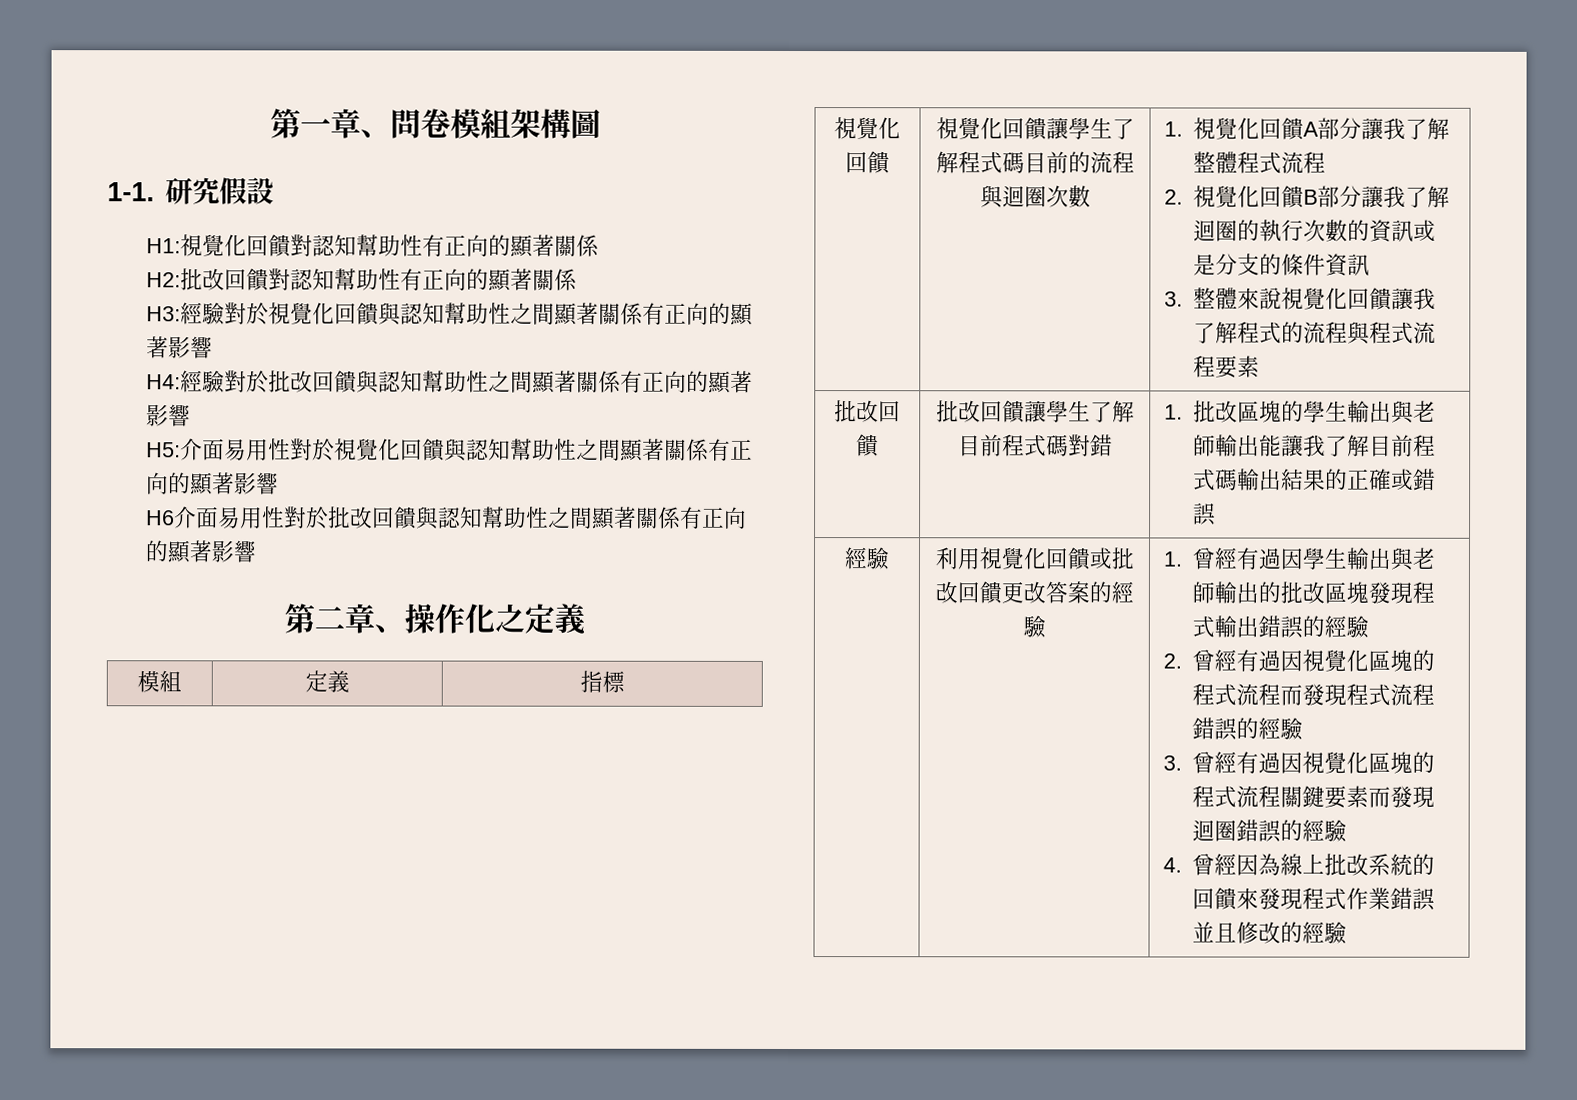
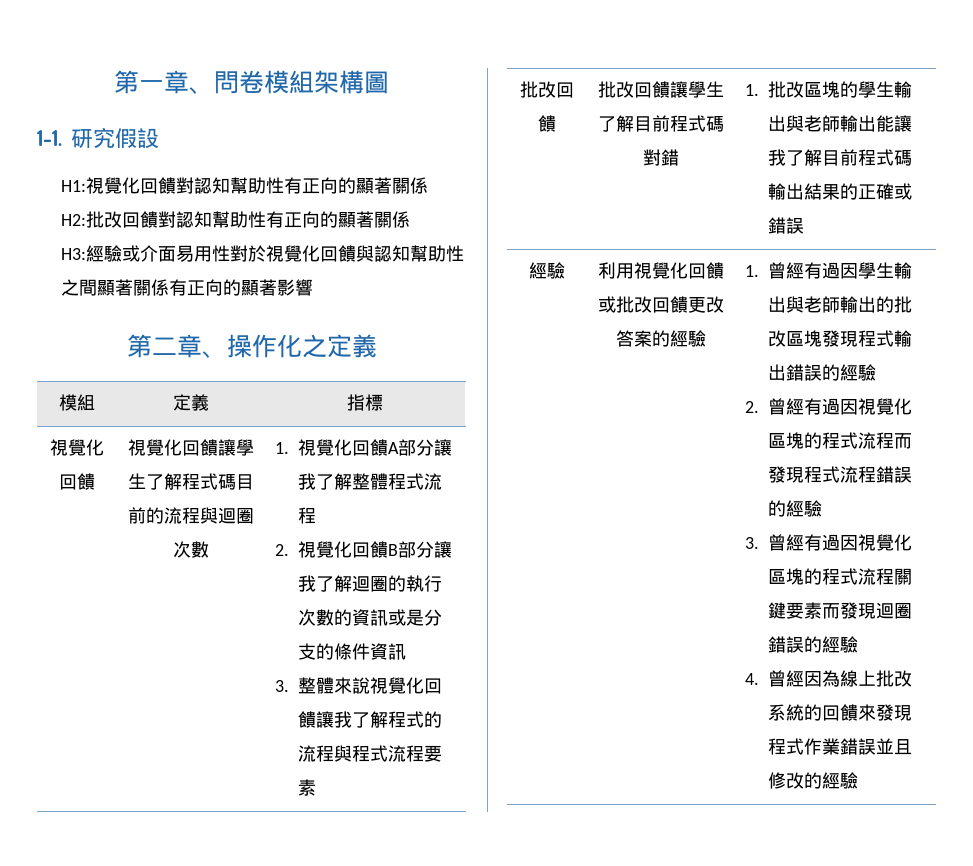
- H3:經驗對於視覺化回饋與認知幫助性之間顯著關係有正向的顯著影響
- H4:經驗對於批改回饋與認知幫助性之間顯著關係有正向的顯著影響
- H5:介面易用性對於視覺化回饋與認知幫助性之間顯著關係有正向的顯著影響
+ H3:經驗或介面易用性對於視覺化回饋與認知幫助性之間顯著關係有正向的顯著影響
- H6介面易用性對於批改回饋與認知幫助性之間顯著關係有正向的顯著影響

